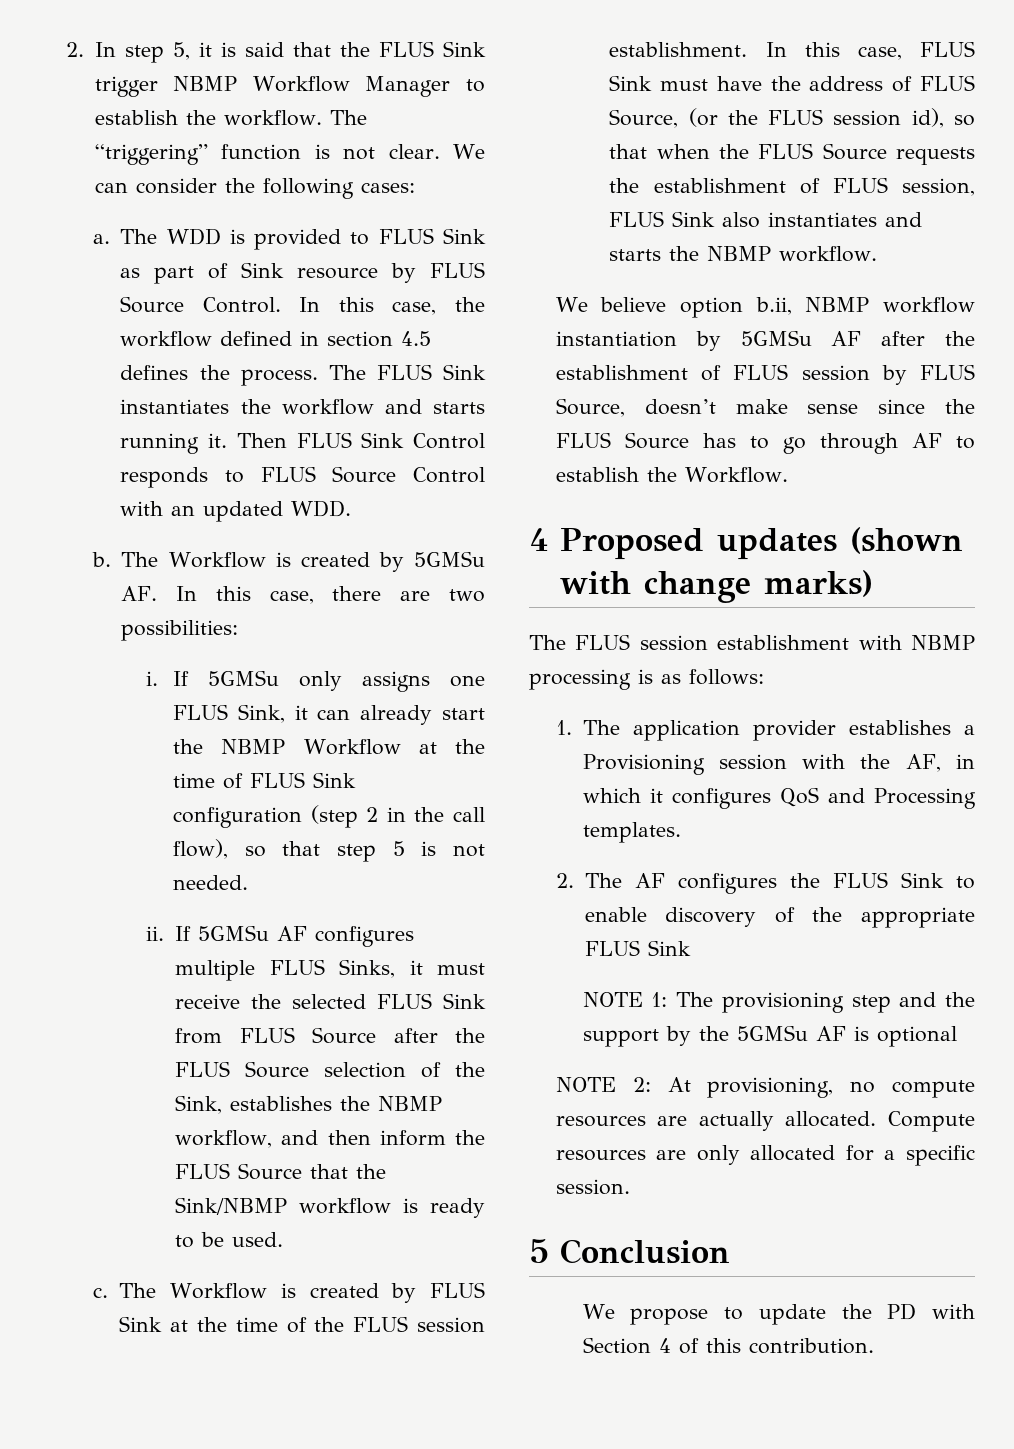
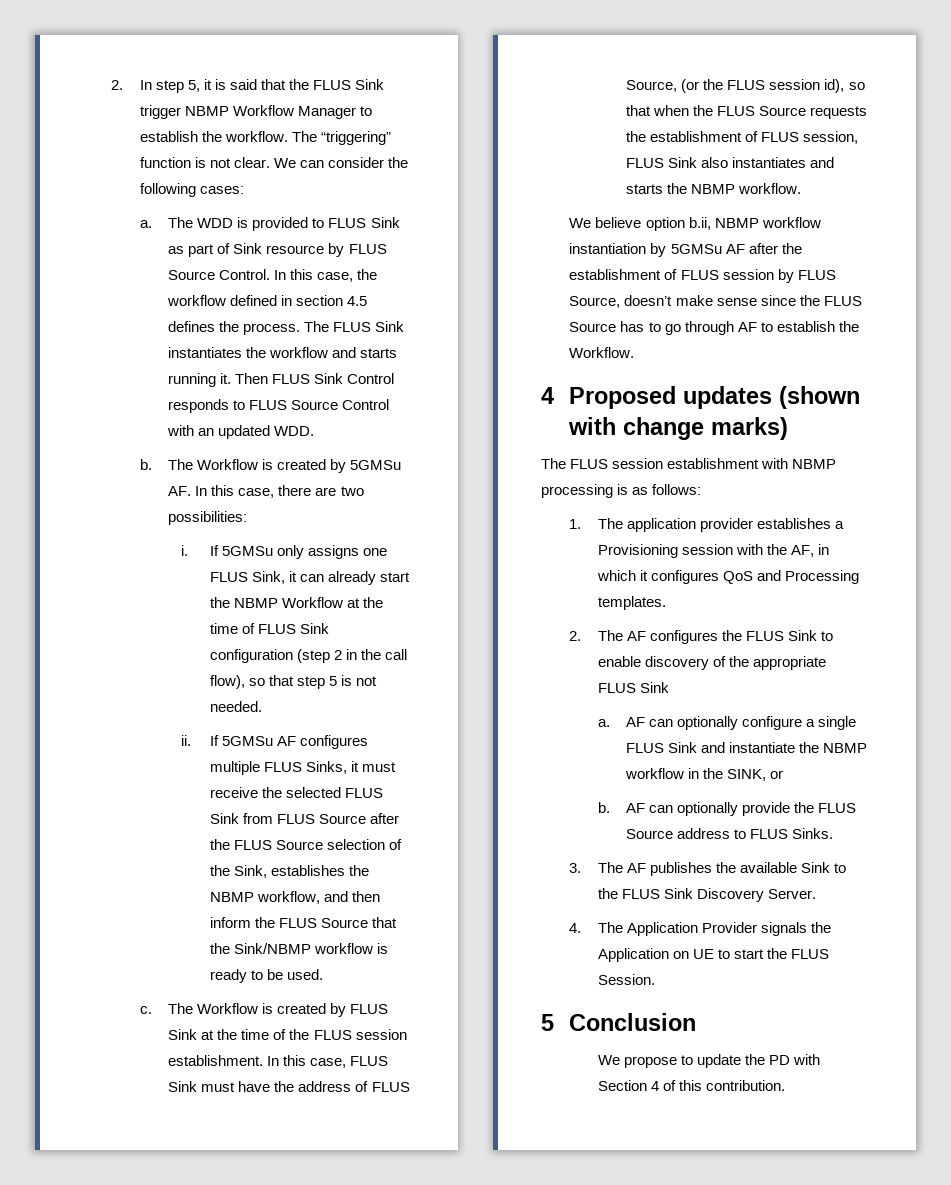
- NOTE 1: The provisioning step and the support by the 5GMSu AF is optional
- NOTE 2: At provisioning, no compute resources are actually allocated. Compute resources are only allocated for a specific session.
+ a. AF can optionally configure a single FLUS Sink and instantiate the NBMP workflow in the SINK, or
+ b. AF can optionally provide the FLUS Source address to FLUS Sinks.
+ 3. The AF publishes the available Sink to the FLUS Sink Discovery Server.
+ 4. The Application Provider signals the Application on UE to start the FLUS Session.

